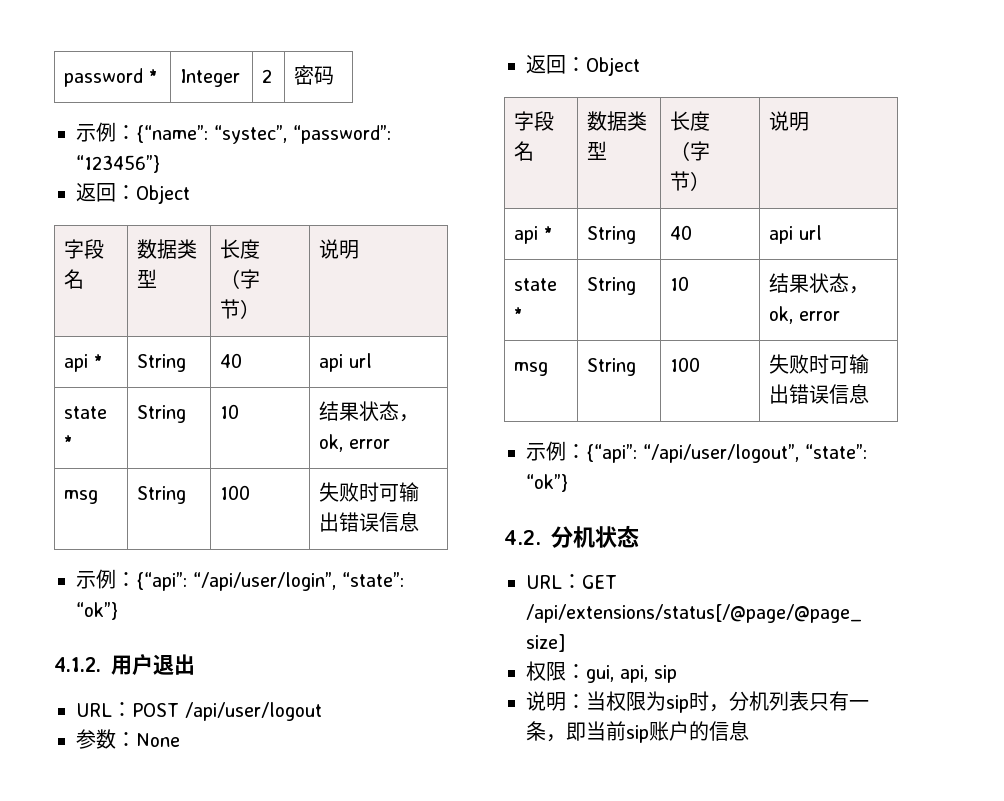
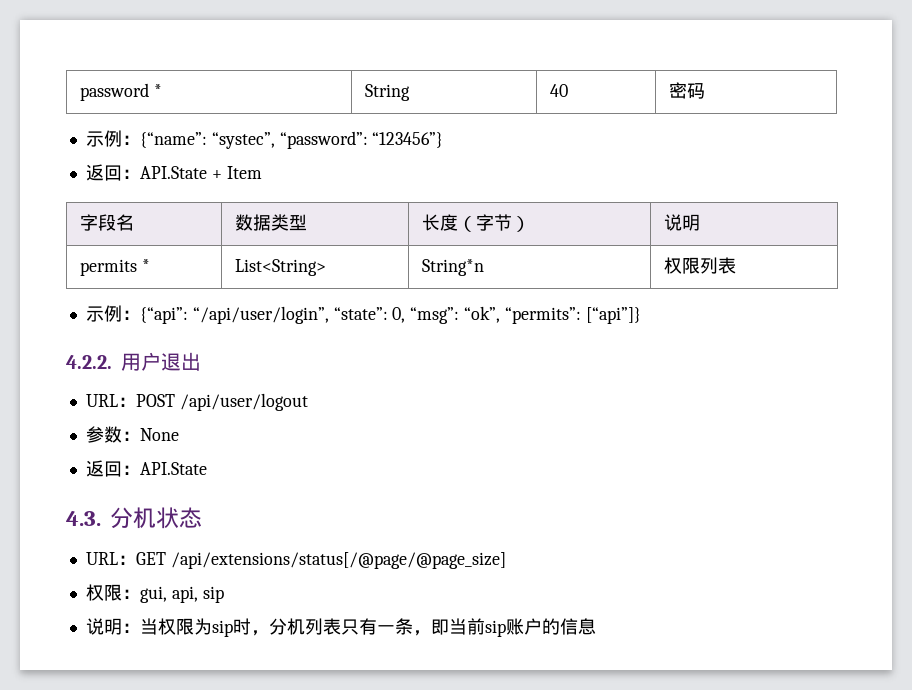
- password * | Integer | 2 | 密码
+ password * | String | 40 | 密码
  示例：{“name”: “systec”, “password”: “123456”}
- 返回：Object
+ 返回：API.State + Item
  字段名 | 数据类型 | 长度（字节） | 说明
- api * | String | 40 | api url
- state * | String | 10 | 结果状态，ok, error
- msg | String | 100 | 失败时可输出错误信息
+ permits * | List<String> | String*n | 权限列表
- 示例：{“api”: “/api/user/login”, “state”: “ok”}
- 4.1.2.用户退出
+ 示例：{“api”: “/api/user/login”, “state”: 0, “msg”: “ok”, “permits”: [“api”]}
+ 4.2.2.用户退出
  参数：None
- 返回：Object
- 字段名 | 数据类型 | 长度（字节） | 说明
- api * | String | 40 | api url
- state * | String | 10 | 结果状态，ok, error
- msg | String | 100 | 失败时可输出错误信息
- 示例：{“api”: “/api/user/logout”, “state”: “ok”}
- 4.2.分机状态
+ 返回：API.State
+ 4.3.分机状态

